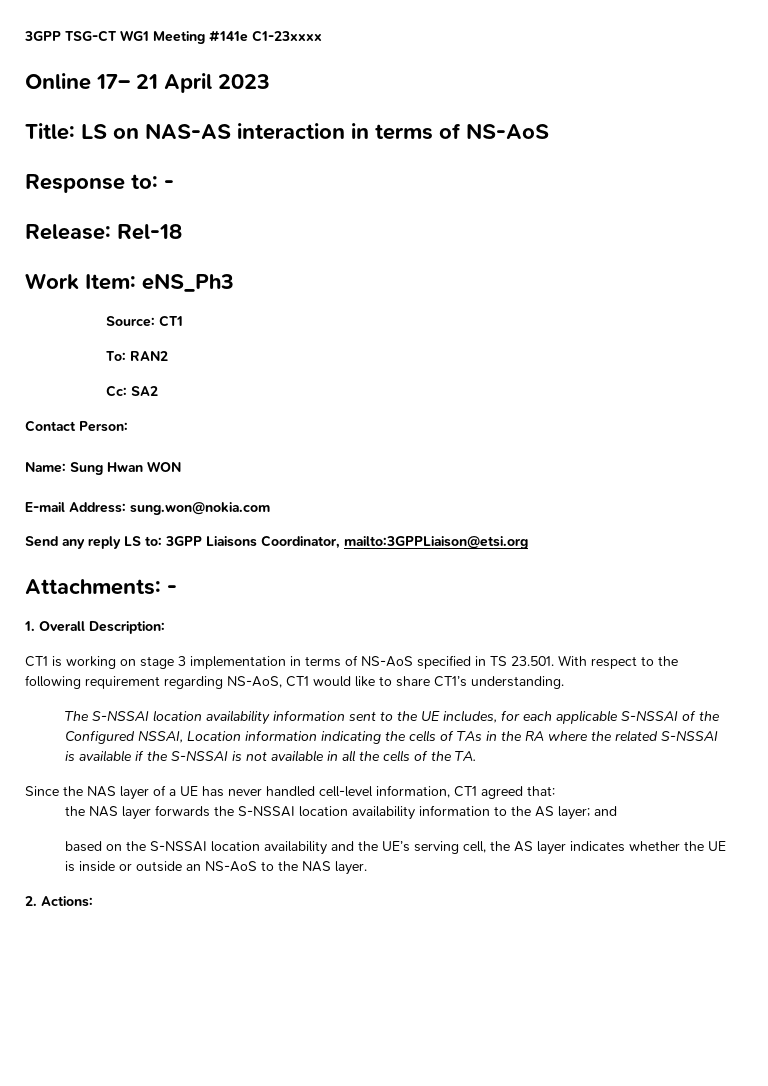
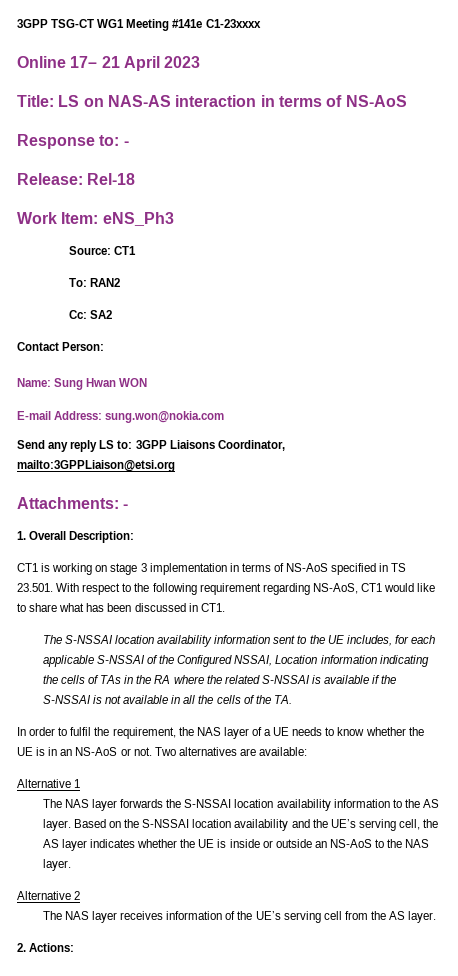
- CT1 is working on stage 3 implementation in terms of NS-AoS specified in TS 23.501. With respect to the following requirement regarding NS-AoS, CT1 would like to share CT1’s understanding.
+ CT1 is working on stage 3 implementation in terms of NS-AoS specified in TS 23.501. With respect to the following requirement regarding NS-AoS, CT1 would like to share what has been discussed in CT1.
- Since the NAS layer of a UE has never handled cell-level information, CT1 agreed that:
- the NAS layer forwards the S-NSSAI location availability information to the AS layer; and
- based on the S-NSSAI location availability and the UE’s serving cell, the AS layer indicates whether the UE is inside or outside an NS-AoS to the NAS layer.
+ In order to fulfil the requirement, the NAS layer of a UE needs to know whether the UE is in an NS-AoS or not. Two alternatives are available:
+ Alternative 1
+ The NAS layer forwards the S-NSSAI location availability information to the AS layer. Based on the S-NSSAI location availability and the UE’s serving cell, the AS layer indicates whether the UE is inside or outside an NS-AoS to the NAS layer.
+ Alternative 2
+ The NAS layer receives information of the UE’s serving cell from the AS layer.

